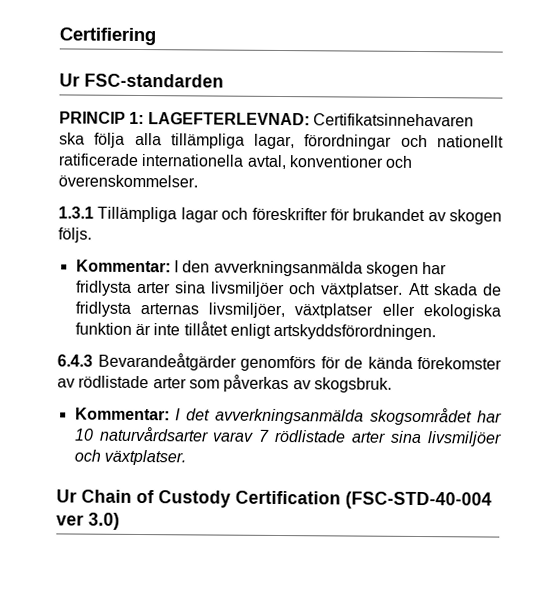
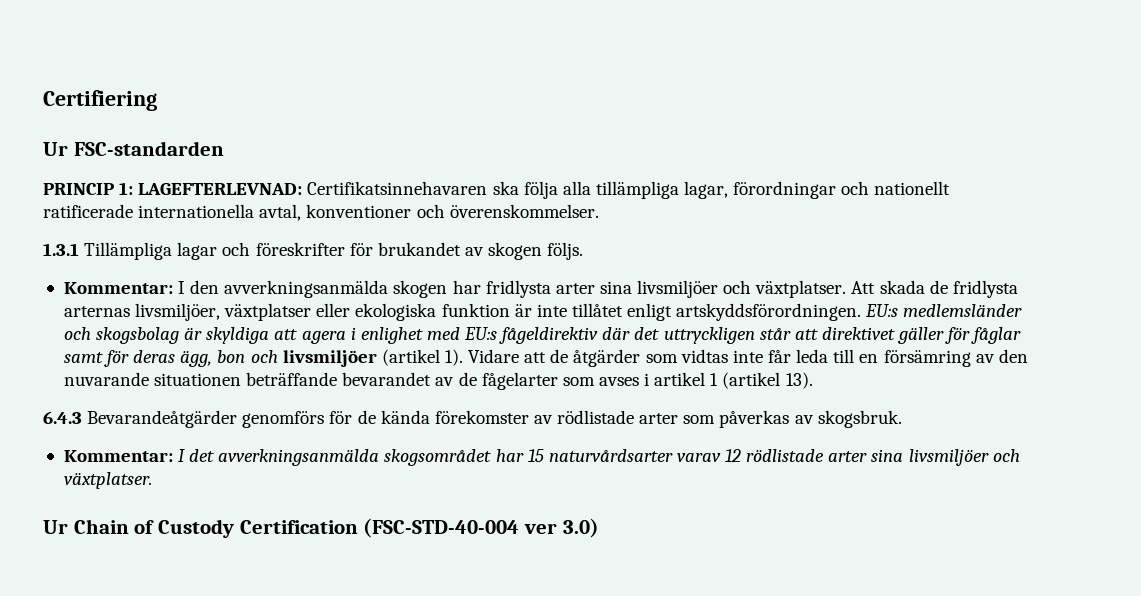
+ EU:s medlemsländer och skogsbolag är skyldiga att agera i enlighet med EU:s fågeldirektiv där det uttryckligen står att direktivet gäller för fåglar samt för deras ägg, bon och livsmiljöer (artikel 1). Vidare att de åtgärder som vidtas inte får leda till en försämring av den nuvarande situationen beträffande bevarandet av de fågelarter som avses i artikel 1 (artikel 13).
- Kommentar: I det avverkningsanmälda skogsområdet har 10 naturvårdsarter varav 7 rödlistade arter sina livsmiljöer och växtplatser.
+ Kommentar: I det avverkningsanmälda skogsområdet har 15 naturvårdsarter varav 12 rödlistade arter sina livsmiljöer och växtplatser.

